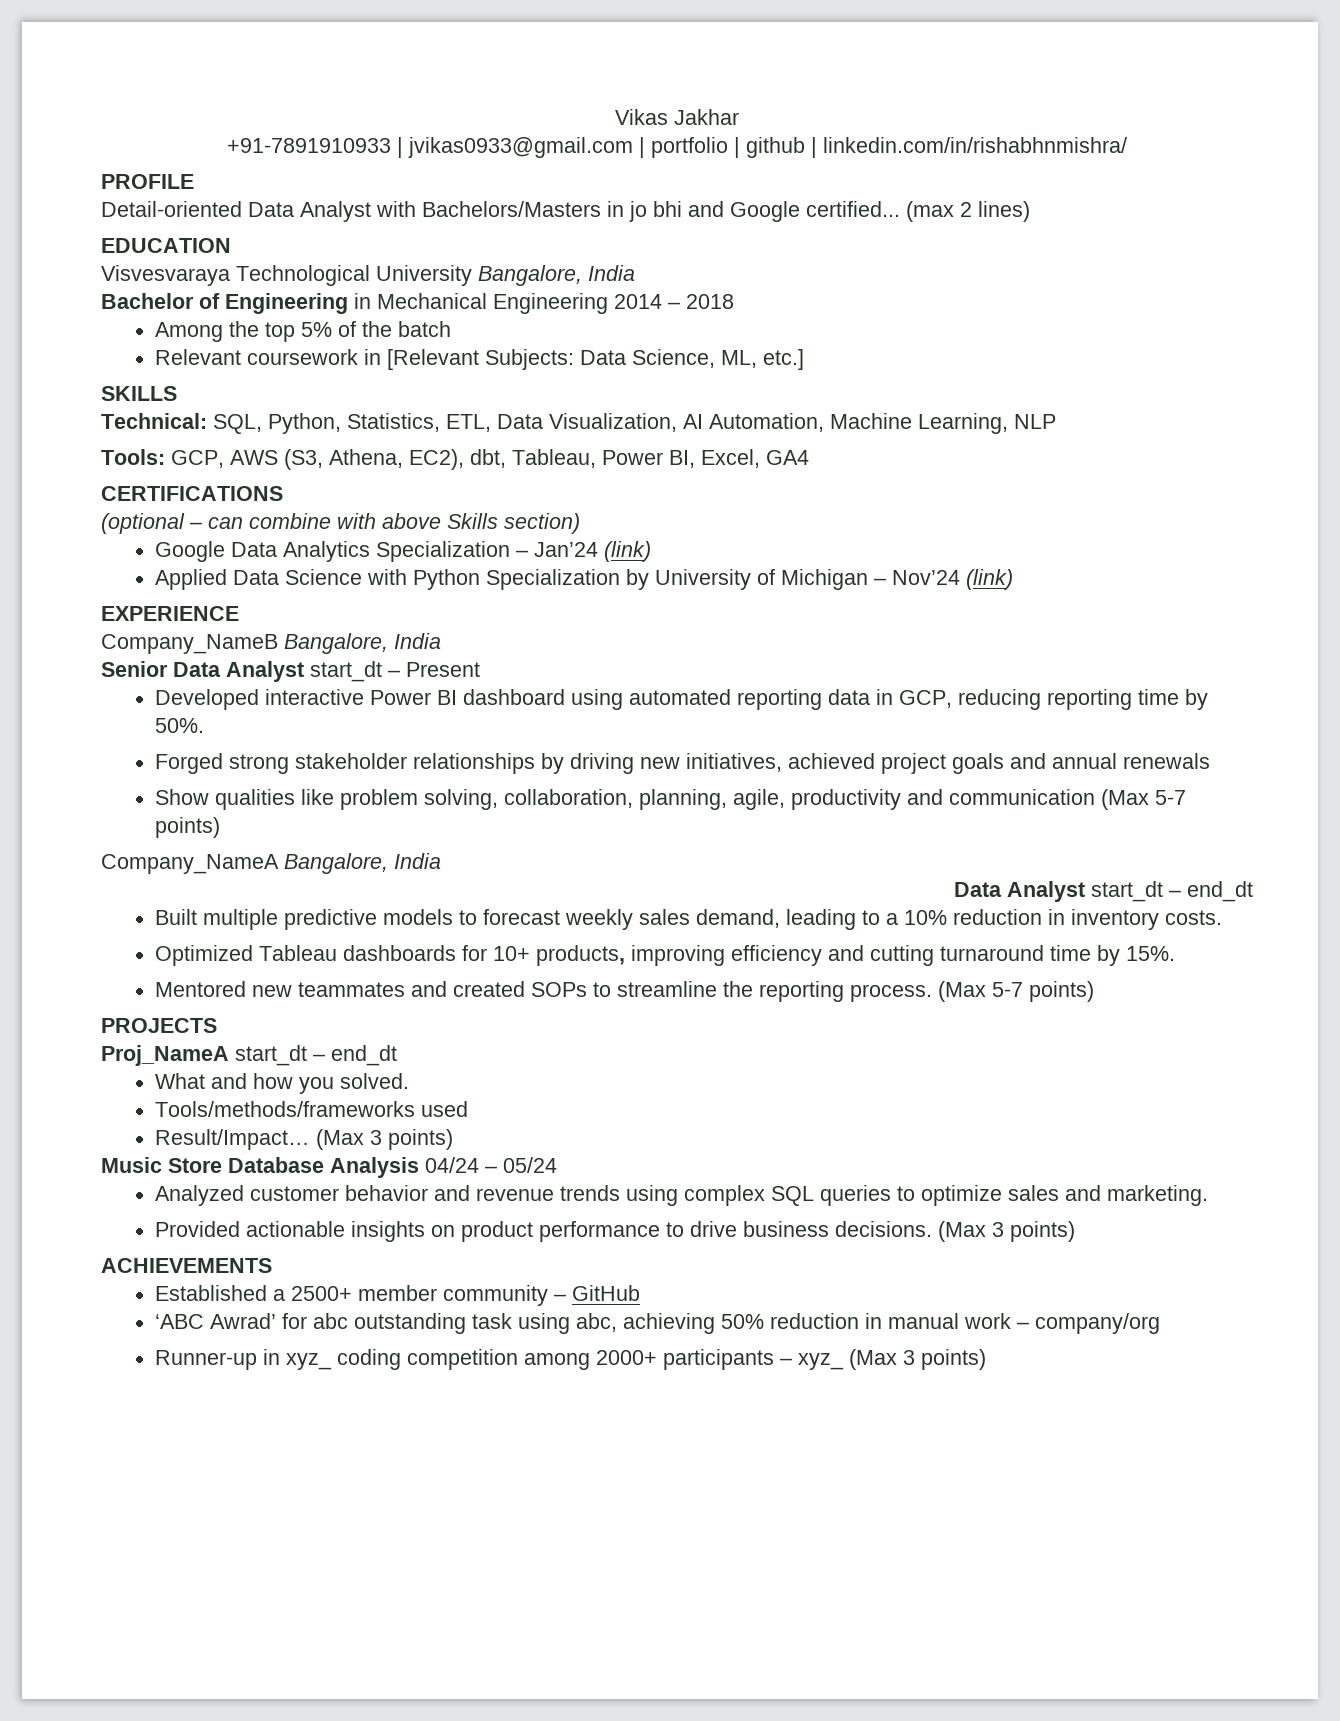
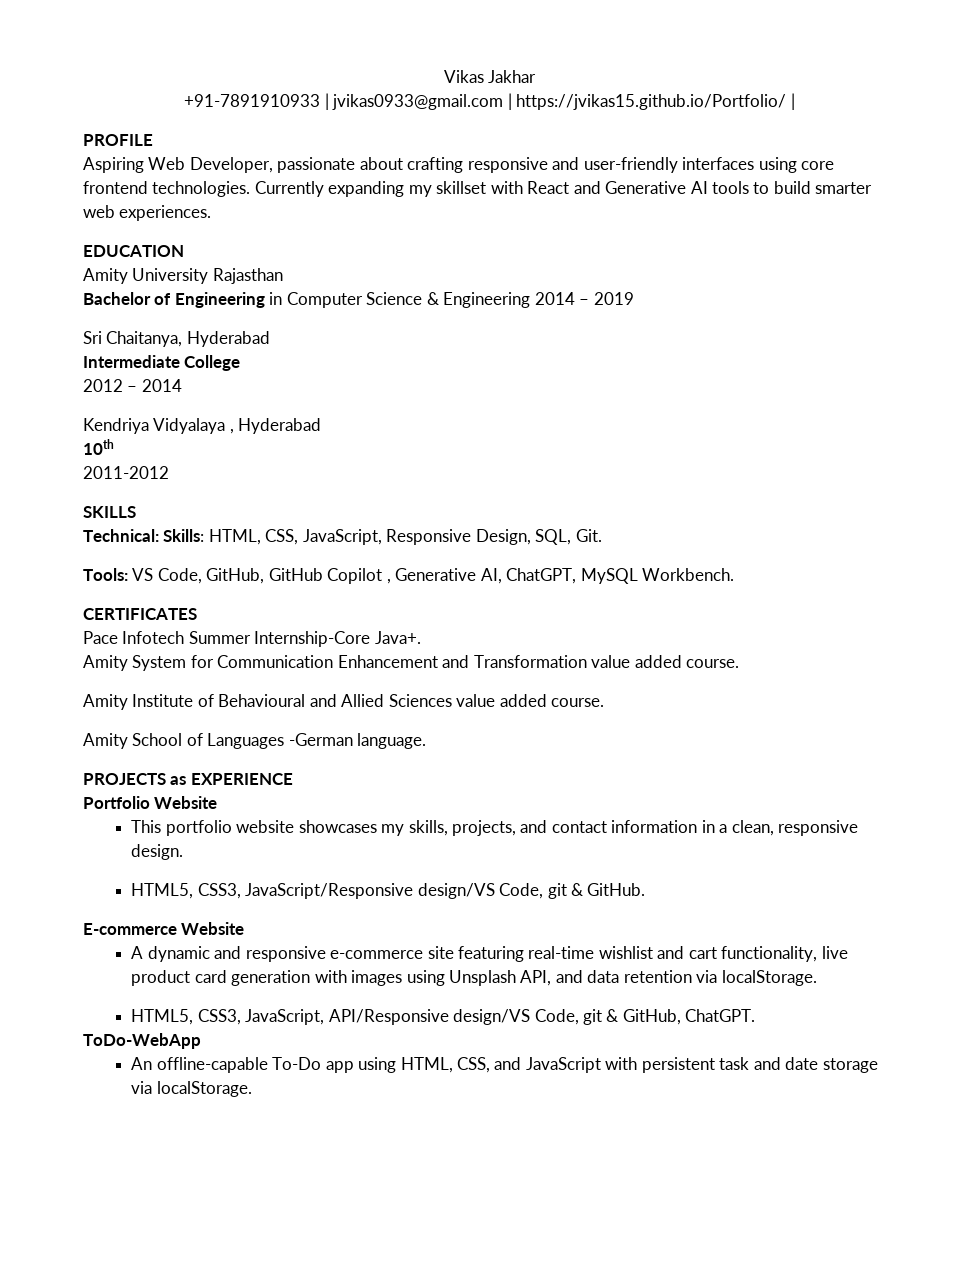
- +91-7891910933 | jvikas0933@gmail.com | portfolio | github | linkedin.com/in/rishabhnmishra/
+ +91-7891910933 | jvikas0933@gmail.com | https://jvikas15.github.io/Portfolio/ |
  PROFILE
- Detail-oriented Data Analyst with Bachelors/Masters in jo bhi and Google certified... (max 2 lines)
+ Aspiring Web Developer, passionate about crafting responsive and user-friendly interfaces using core frontend technologies. Currently expanding my skillset with React and Generative AI tools to build smarter web experiences.
  EDUCATION
- Visvesvaraya Technological University Bangalore, India
- Bachelor of Engineering in Mechanical Engineering 2014 – 2018
- Among the top 5% of the batch
- Relevant coursework in [Relevant Subjects: Data Science, ML, etc.]
+ Amity University Rajasthan
+ Bachelor of Engineering in Computer Science & Engineering 2014 – 2019
+ Sri Chaitanya, Hyderabad
+ Intermediate College
+ 2012 – 2014
+ Kendriya Vidyalaya , Hyderabad
+ 10th
+ 2011-2012
  SKILLS
- Technical: SQL, Python, Statistics, ETL, Data Visualization, AI Automation, Machine Learning, NLP
- Tools: GCP, AWS (S3, Athena, EC2), dbt, Tableau, Power BI, Excel, GA4
- CERTIFICATIONS
- (optional – can combine with above Skills section)
- Google Data Analytics Specialization – Jan’24 (link)
- Applied Data Science with Python Specialization by University of Michigan – Nov’24 (link)
- EXPERIENCE
- Company_NameB Bangalore, India
- Senior Data Analyst start_dt – Present
- Developed interactive Power BI dashboard using automated reporting data in GCP, reducing reporting time by 50%.
- Forged strong stakeholder relationships by driving new initiatives, achieved project goals and annual renewals
- Show qualities like problem solving, collaboration, planning, agile, productivity and communication (Max 5-7 points)
- Company_NameA Bangalore, India
- Data Analyst start_dt – end_dt
- Built multiple predictive models to forecast weekly sales demand, leading to a 10% reduction in inventory costs.
- Optimized Tableau dashboards for 10+ products, improving efficiency and cutting turnaround time by 15%.
- Mentored new teammates and created SOPs to streamline the reporting process. (Max 5-7 points)
- PROJECTS
- Proj_NameA start_dt – end_dt
- What and how you solved.
- Tools/methods/frameworks used
- Result/Impact… (Max 3 points)
- Music Store Database Analysis 04/24 – 05/24
- Analyzed customer behavior and revenue trends using complex SQL queries to optimize sales and marketing.
- Provided actionable insights on product performance to drive business decisions. (Max 3 points)
- ACHIEVEMENTS
- Established a 2500+ member community – GitHub
- ‘ABC Awrad’ for abc outstanding task using abc, achieving 50% reduction in manual work – company/org
- Runner-up in xyz_ coding competition among 2000+ participants – xyz_ (Max 3 points)
+ Technical: Skills: HTML, CSS, JavaScript, Responsive Design, SQL, Git.
+ Tools: VS Code, GitHub, GitHub Copilot , Generative AI, ChatGPT, MySQL Workbench.
+ CERTIFICATES
+ Pace Infotech Summer Internship-Core Java+.
+ Amity System for Communication Enhancement and Transformation value added course.
+ Amity Institute of Behavioural and Allied Sciences value added course.
+ Amity School of Languages -German language.
+ PROJECTS as EXPERIENCE
+ Portfolio Website
+ This portfolio website showcases my skills, projects, and contact information in a clean, responsive design.
+ HTML5, CSS3, JavaScript/Responsive design/VS Code, git & GitHub.
+ E-commerce Website
+ A dynamic and responsive e-commerce site featuring real-time wishlist and cart functionality, live product card generation with images using Unsplash API, and data retention via localStorage.
+ HTML5, CSS3, JavaScript, API/Responsive design/VS Code, git & GitHub, ChatGPT.
+ ToDo-WebApp
+ An offline-capable To-Do app using HTML, CSS, and JavaScript with persistent task and date storage via localStorage.

